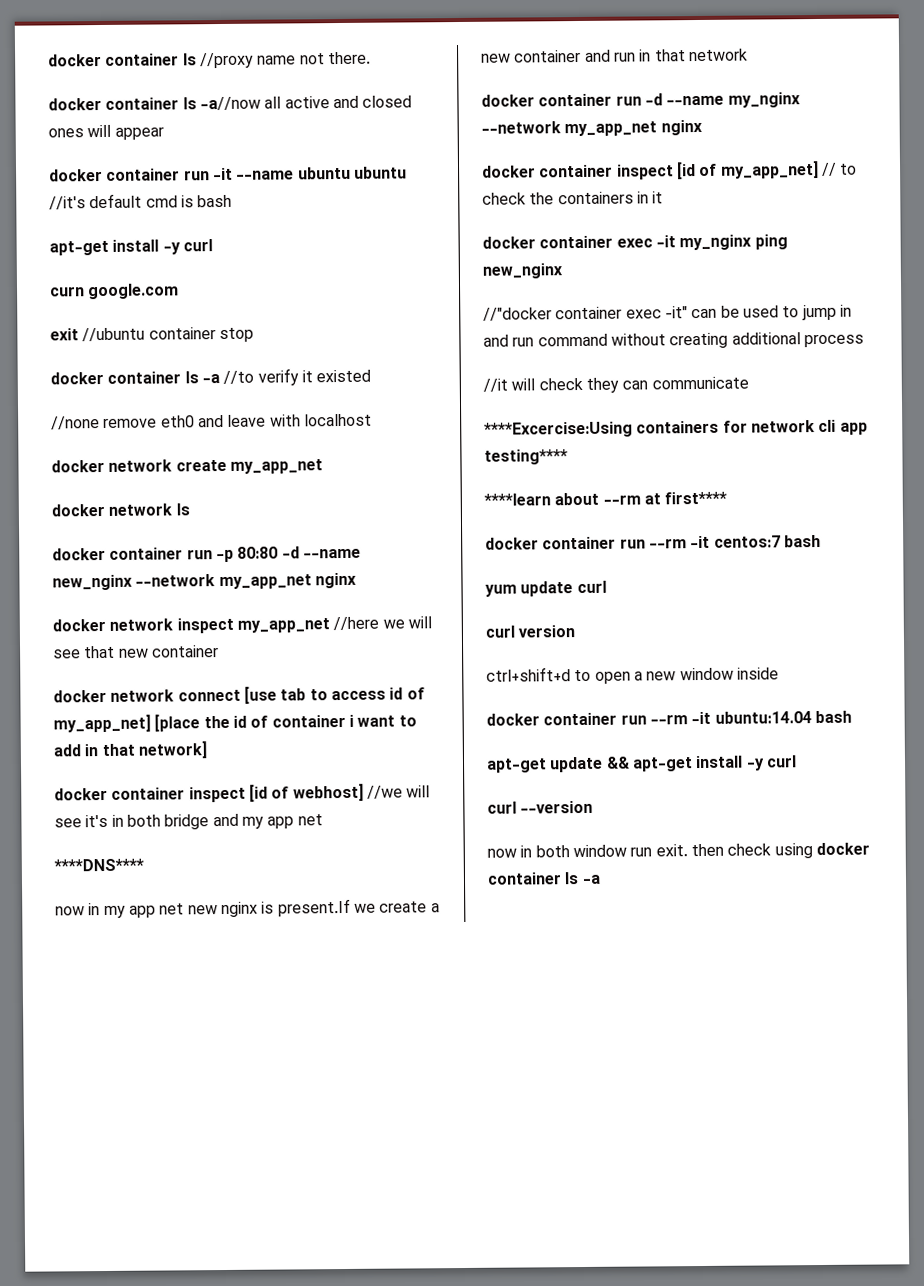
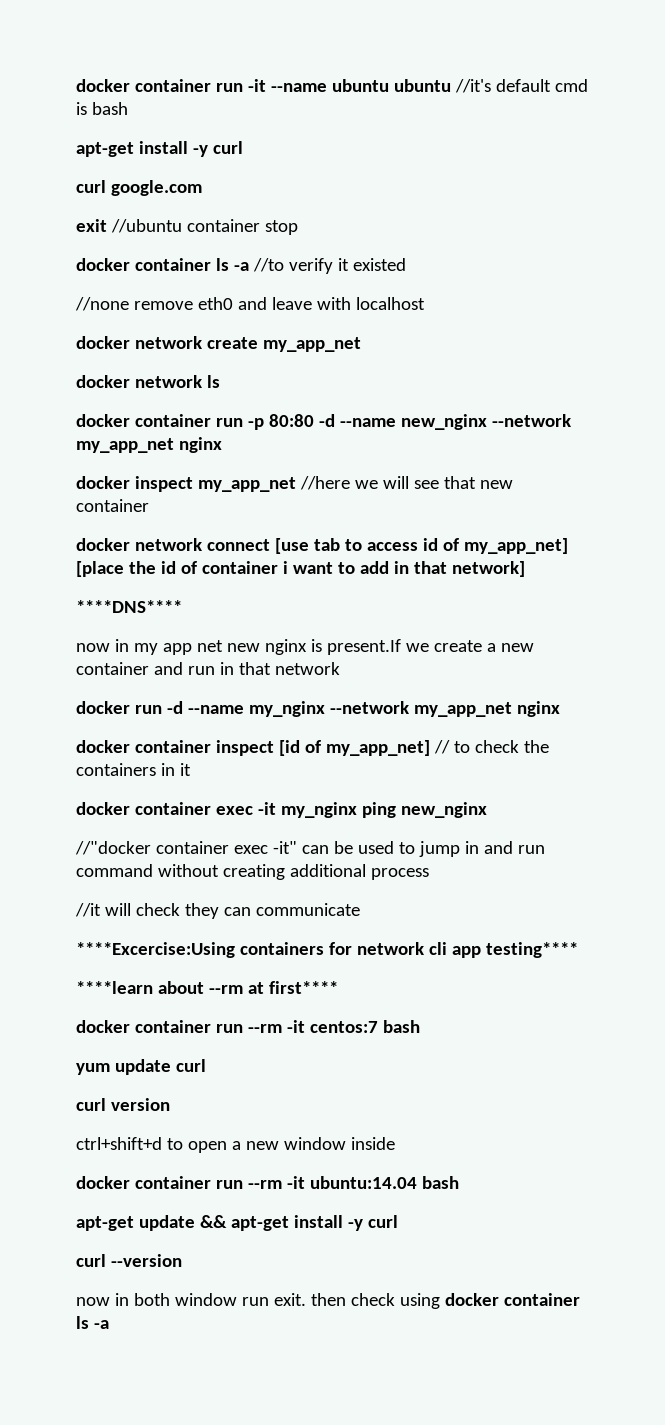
- docker container ls //proxy name not there.
- docker container ls -a//now all active and closed ones will appear
- curn google.com
+ curl google.com
- docker network inspect my_app_net //here we will see that new container
+ docker inspect my_app_net //here we will see that new container
- docker container inspect [id of webhost] //we will see it's in both bridge and my app net
- docker container run -d --name my_nginx --network my_app_net nginx
+ docker run -d --name my_nginx --network my_app_net nginx

